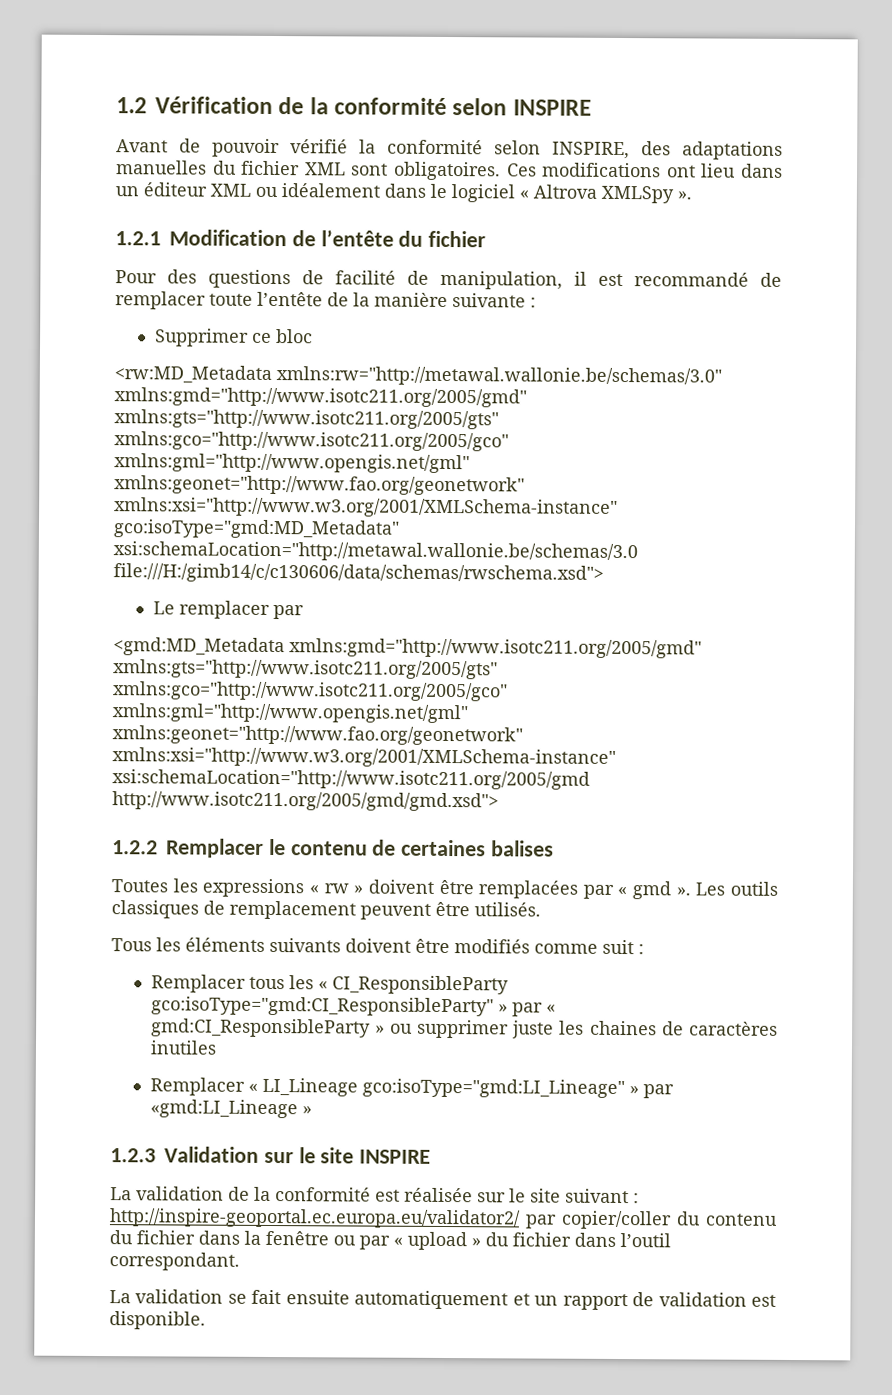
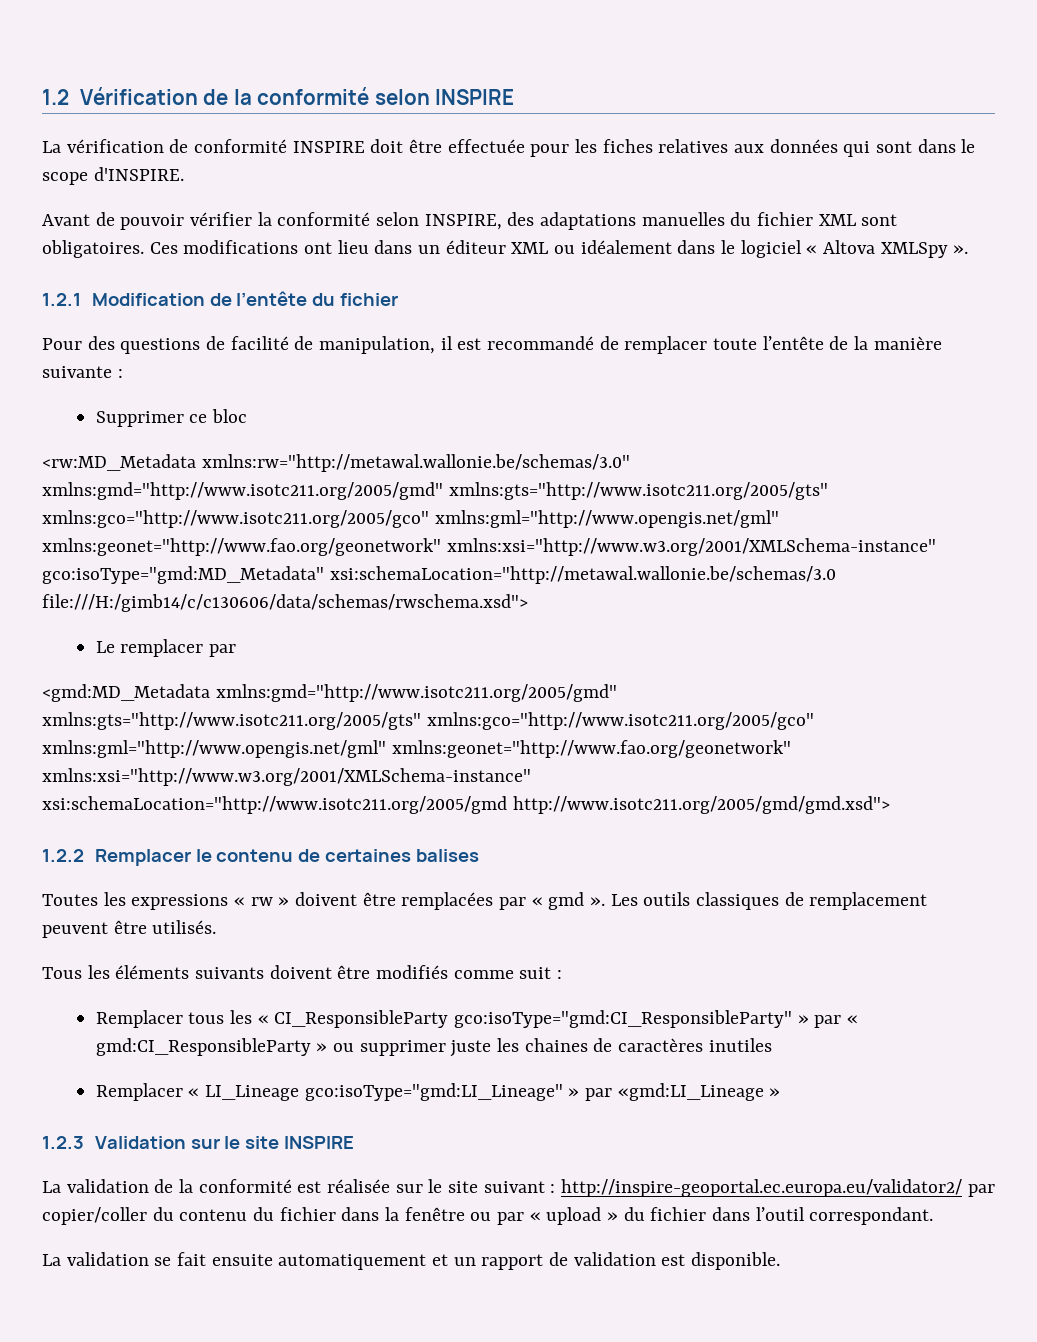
+ La vérification de conformité INSPIRE doit être effectuée pour les fiches relatives aux données qui sont dans le scope d'INSPIRE.
- Avant de pouvoir vérifié la conformité selon INSPIRE, des adaptations manuelles du fichier XML sont obligatoires.
+ Avant de pouvoir vérifier la conformité selon INSPIRE, des adaptations manuelles du fichier XML sont obligatoires.
- Ces modifications ont lieu dans un éditeur XML ou idéalement dans le logiciel « Altrova XMLSpy ».
+ Ces modifications ont lieu dans un éditeur XML ou idéalement dans le logiciel « Altova XMLSpy ».

